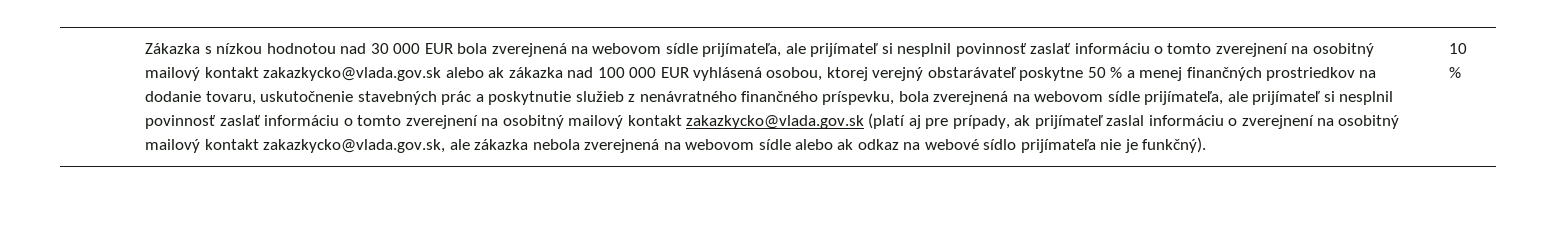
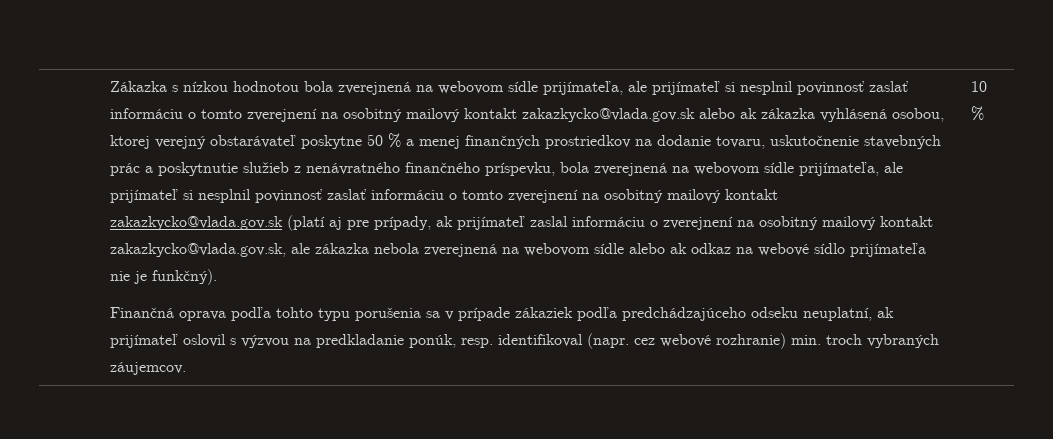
- Zákazka s nízkou hodnotou nad 30 000 EUR bola zverejnená na webovom sídle prijímateľa, ale prijímateľ si nesplnil povinnosť zaslať informáciu o tomto zverejnení na osobitný mailový kontakt zakazkycko@vlada.gov.sk alebo ak zákazka nad 100 000 EUR vyhlásená osobou, ktorej verejný obstarávateľ poskytne 50 % a menej finančných prostriedkov na dodanie tovaru, uskutočnenie stavebných prác a poskytnutie služieb z nenávratného finančného príspevku, bola zverejnená na webovom sídle prijímateľa, ale prijímateľ si nesplnil povinnosť zaslať informáciu o tomto zverejnení na osobitný mailový kontakt zakazkycko@vlada.gov.sk (platí aj pre prípady, ak prijímateľ zaslal informáciu o zverejnení na osobitný mailový kontakt zakazkycko@vlada.gov.sk, ale zákazka nebola zverejnená na webovom sídle alebo ak odkaz na webové sídlo prijímateľa nie je funkčný).
+ Zákazka s nízkou hodnotou bola zverejnená na webovom sídle prijímateľa, ale prijímateľ si nesplnil povinnosť zaslať informáciu o tomto zverejnení na osobitný mailový kontakt zakazkycko@vlada.gov.sk alebo ak zákazka vyhlásená osobou, ktorej verejný obstarávateľ poskytne 50 % a menej finančných prostriedkov na dodanie tovaru, uskutočnenie stavebných prác a poskytnutie služieb z nenávratného finančného príspevku, bola zverejnená na webovom sídle prijímateľa, ale prijímateľ si nesplnil povinnosť zaslať informáciu o tomto zverejnení na osobitný mailový kontakt zakazkycko@vlada.gov.sk (platí aj pre prípady, ak prijímateľ zaslal informáciu o zverejnení na osobitný mailový kontakt zakazkycko@vlada.gov.sk, ale zákazka nebola zverejnená na webovom sídle alebo ak odkaz na webové sídlo prijímateľa nie je funkčný).
+ Finančná oprava podľa tohto typu porušenia sa v prípade zákaziek podľa predchádzajúceho odseku neuplatní, ak prijímateľ oslovil s výzvou na predkladanie ponúk, resp. identifikoval (napr. cez webové rozhranie) min. troch vybraných záujemcov.

